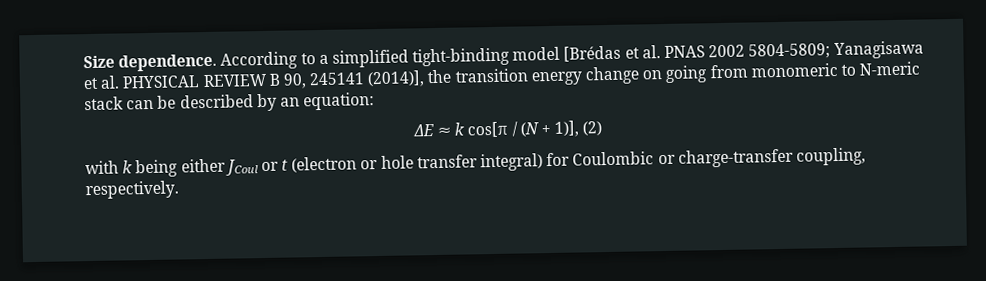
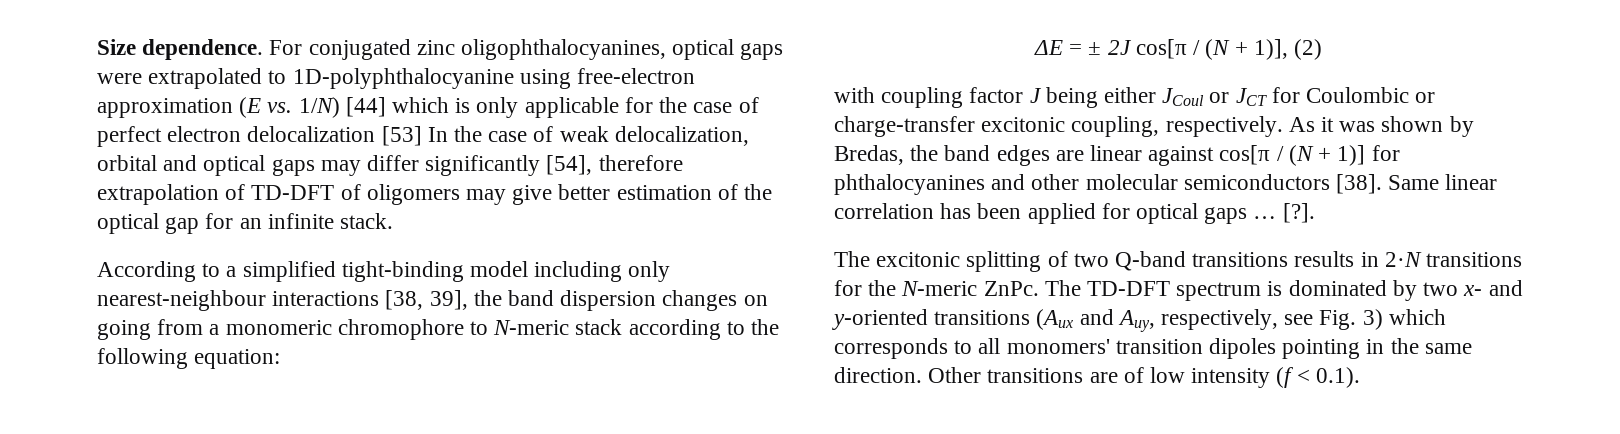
- Size dependence. According to a simplified tight-binding model [Brédas et al. PNAS 2002 5804-5809; Yanagisawa et al. PHYSICAL REVIEW B 90, 245141 (2014)], the transition energy change on going from monomeric to N-meric stack can be described by an equation:
+ Size dependence. For conjugated zinc oligophthalocyanines, optical gaps were extrapolated to 1D-polyphthalocyanine using free-electron approximation (E vs. 1/N) [44] which is only applicable for the case of perfect electron delocalization [53] In the case of weak delocalization, orbital and optical gaps may differ significantly [54], therefore extrapolation of TD-DFT of oligomers may give better estimation of the optical gap for an infinite stack.
+ According to a simplified tight-binding model including only nearest-neighbour interactions [38, 39], the band dispersion changes on going from a monomeric chromophore to N-meric stack according to the following equation:
- ΔE ≈ k cos[π / (N + 1)], (2)
+ ΔE = ± 2J cos[π / (N + 1)], (2)
- with k being either JCoul or t (electron or hole transfer integral) for Coulombic or charge-transfer coupling, respectively.
+ with coupling factor J being either JCoul or JCT for Coulombic or charge-transfer excitonic coupling, respectively.
+ As it was shown by Bredas, the band edges are linear against cos[π / (N + 1)] for phthalocyanines and other molecular semiconductors [38]. Same linear correlation has been applied for optical gaps … [?].
+ The excitonic splitting of two Q-band transitions results in 2·N transitions for the N-meric ZnPc. The TD-DFT spectrum is dominated by two x- and y-oriented transitions (Aux and Auy, respectively, see Fig. 3) which corresponds to all monomers' transition dipoles pointing in the same direction. Other transitions are of low intensity (f < 0.1).

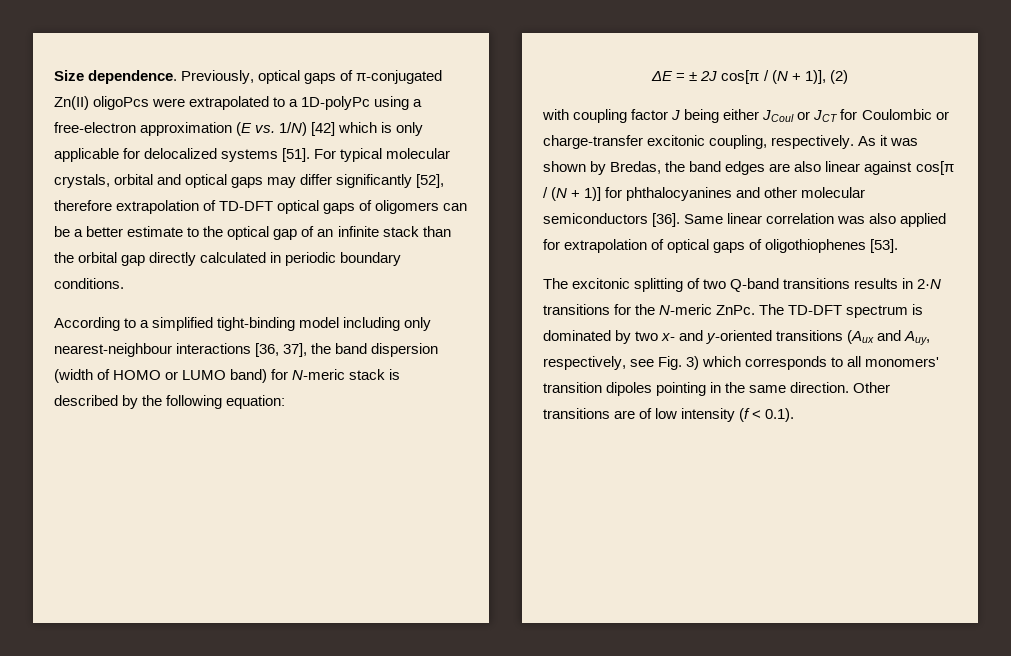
- For conjugated zinc oligophthalocyanines, optical gaps were extrapolated to 1D-polyphthalocyanine using free-electron approximation (E vs. 1/N) [44] which is only applicable for the case of perfect electron delocalization [53] In the case of weak delocalization, orbital and optical gaps may differ significantly [54], therefore extrapolation of TD-DFT of oligomers may give better estimation of the optical gap for an infinite stack.
+ Previously, optical gaps of π-conjugated Zn(II) oligoPcs were extrapolated to a 1D-polyPc using a free-electron approximation (E vs. 1/N) [42] which is only applicable for delocalized systems [51]. For typical molecular crystals, orbital and optical gaps may differ significantly [52], therefore extrapolation of TD-DFT optical gaps of oligomers can be a better estimate to the optical gap of an infinite stack than the orbital gap directly calculated in periodic boundary conditions.
- According to a simplified tight-binding model including only nearest-neighbour interactions [38, 39], the band dispersion changes on going from a monomeric chromophore to N-meric stack according to the following equation:
+ According to a simplified tight-binding model including only nearest-neighbour interactions [36, 37], the band dispersion (width of HOMO or LUMO band) for N-meric stack is described by the following equation:
- As it was shown by Bredas, the band edges are linear against cos[π / (N + 1)] for phthalocyanines and other molecular semiconductors [38].
+ As it was shown by Bredas, the band edges are also linear against cos[π / (N + 1)] for phthalocyanines and other molecular semiconductors [36].
- Same linear correlation has been applied for optical gaps … [?].
+ Same linear correlation was also applied for extrapolation of optical gaps of oligothiophenes [53].

